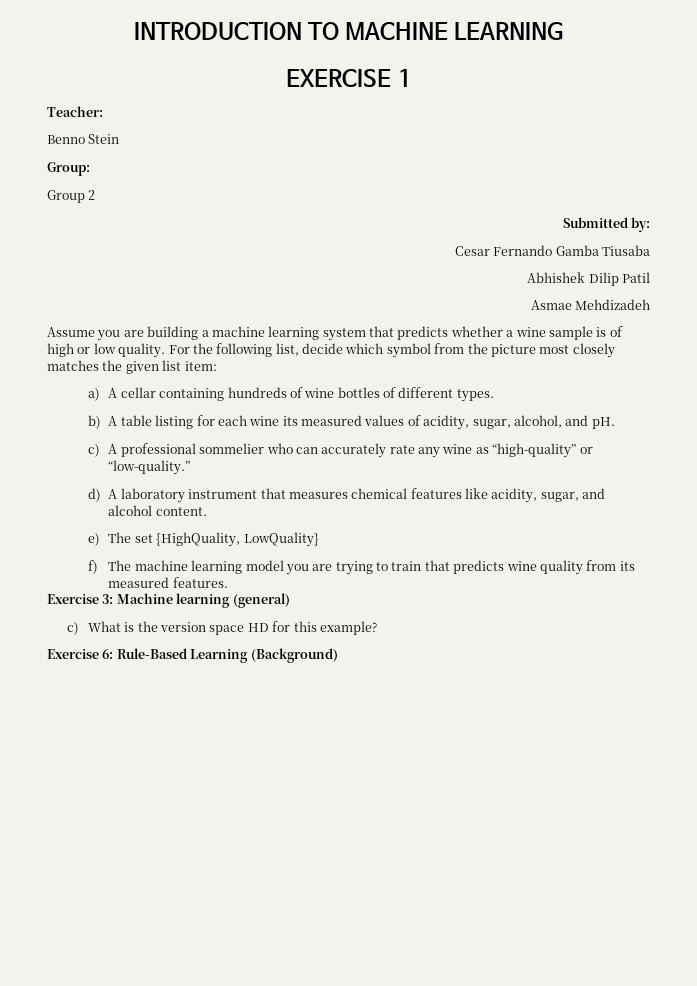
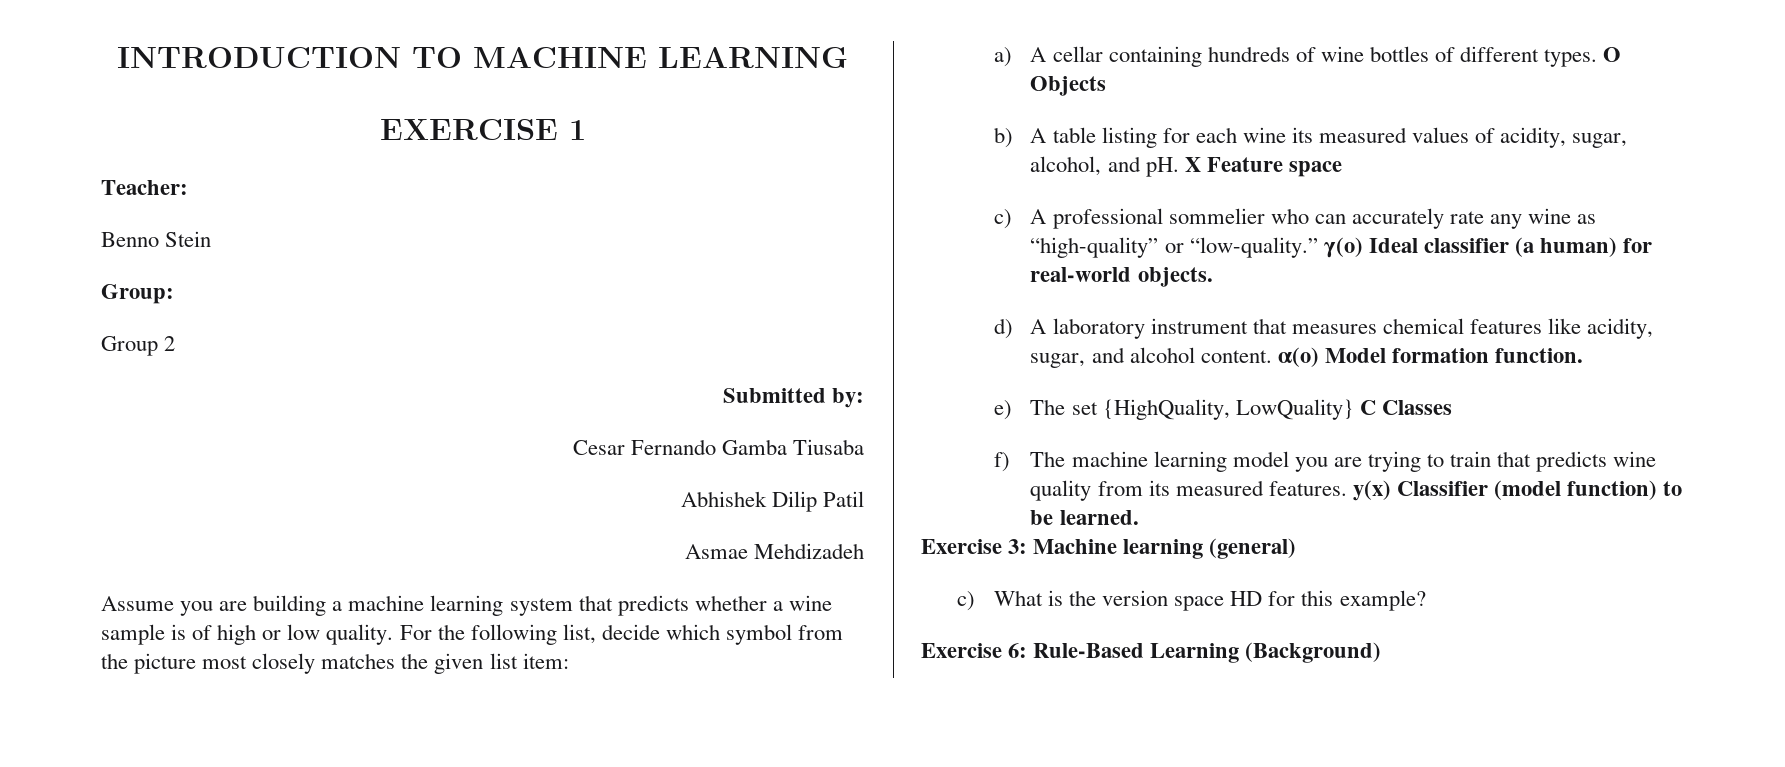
+ O Objects
+ X Feature space
- c) A professional sommelier who can accurately rate any wine as “high-quality” or “low-quality.”
+ c) A professional sommelier who can accurately rate any wine as “high-quality” or “low-quality.” γ(o) Ideal classifier (a human) for real-world objects.
- d) A laboratory instrument that measures chemical features like acidity, sugar, and alcohol content.
+ d) A laboratory instrument that measures chemical features like acidity, sugar, and alcohol content. α(o) Model formation function.
- e) The set {HighQuality, LowQuality}
+ e) The set {HighQuality, LowQuality} C Classes
- f) The machine learning model you are trying to train that predicts wine quality from its measured features.
+ f) The machine learning model you are trying to train that predicts wine quality from its measured features. y(x) Classifier (model function) to be learned.

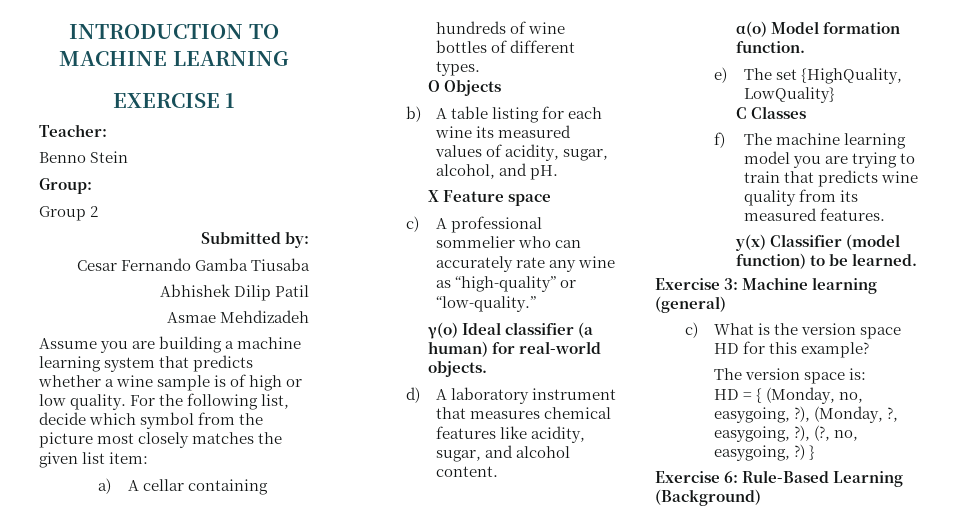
- a) A cellar containing hundreds of wine bottles of different types. O Objects
+ a) A cellar containing hundreds of wine bottles of different types.
+ O Objects
- b) A table listing for each wine its measured values of acidity, sugar, alcohol, and pH. X Feature space
+ b) A table listing for each wine its measured values of acidity, sugar, alcohol, and pH.
+ X Feature space
- c) A professional sommelier who can accurately rate any wine as “high-quality” or “low-quality.” γ(o) Ideal classifier (a human) for real-world objects.
+ c) A professional sommelier who can accurately rate any wine as “high-quality” or “low-quality.”
+ γ(o) Ideal classifier (a human) for real-world objects.
- d) A laboratory instrument that measures chemical features like acidity, sugar, and alcohol content. α(o) Model formation function.
+ d) A laboratory instrument that measures chemical features like acidity, sugar, and alcohol content.
+ α(o) Model formation function.
- e) The set {HighQuality, LowQuality} C Classes
+ e) The set {HighQuality, LowQuality}
+ C Classes
- f) The machine learning model you are trying to train that predicts wine quality from its measured features. y(x) Classifier (model function) to be learned.
+ f) The machine learning model you are trying to train that predicts wine quality from its measured features.
+ y(x) Classifier (model function) to be learned.
+ The version space is:
+ HD = { (Monday, no, easygoing, ?), (Monday, ?, easygoing, ?), (?, no, easygoing, ?) }

